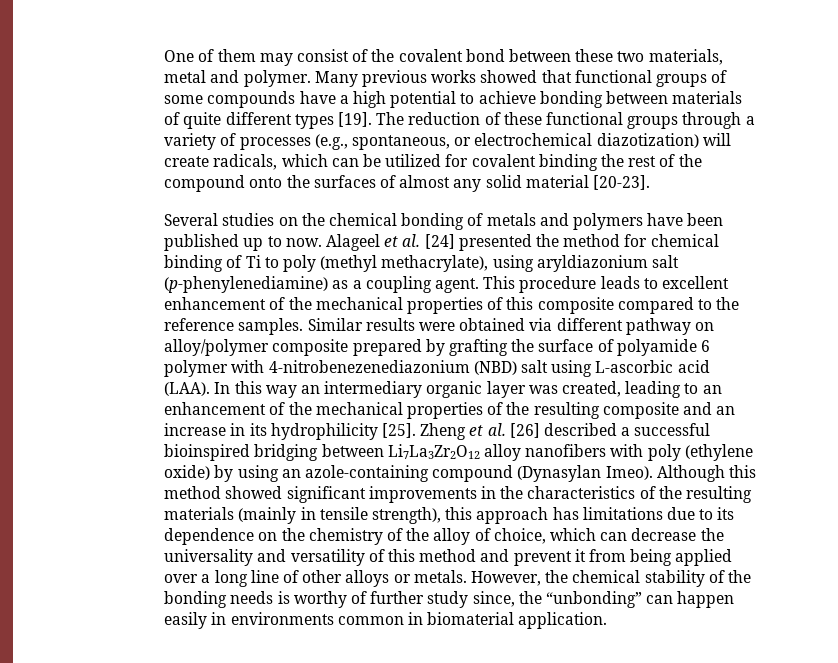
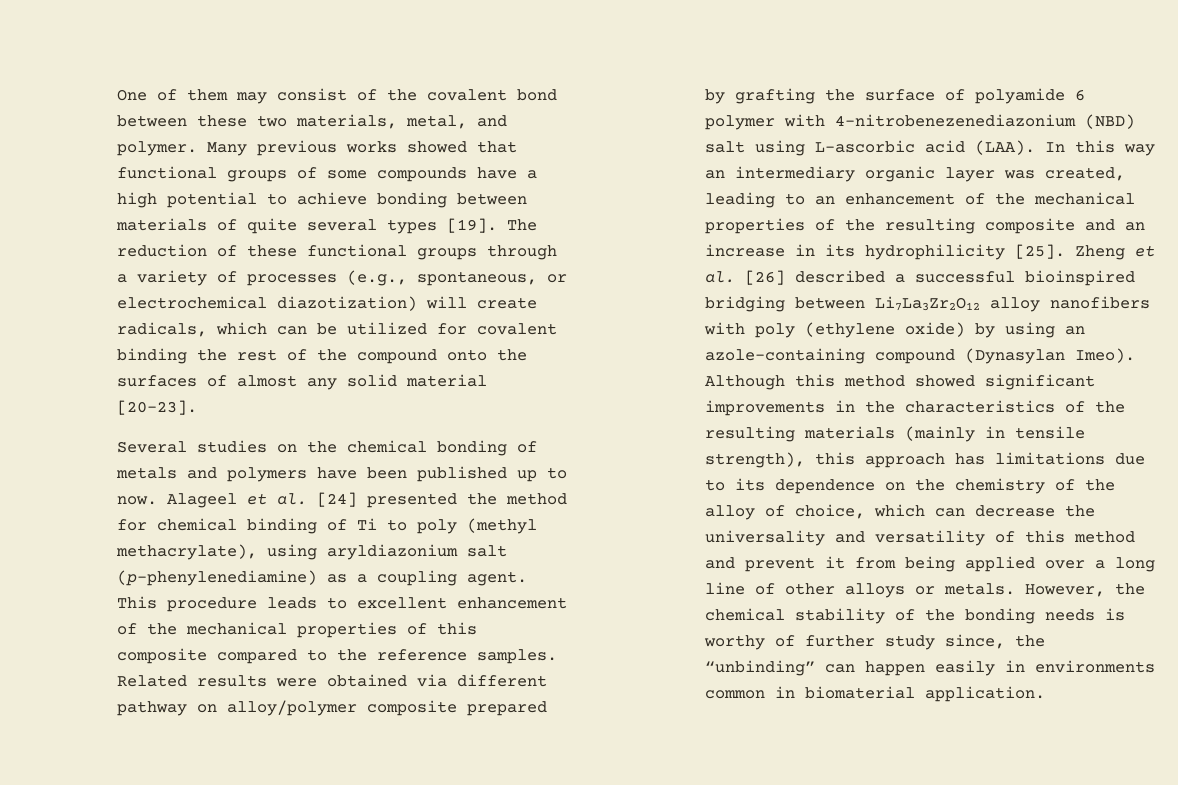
- One of them may consist of the covalent bond between these two materials, metal and polymer.
+ One of them may consist of the covalent bond between these two materials, metal, and polymer.
- Many previous works showed that functional groups of some compounds have a high potential to achieve bonding between materials of quite different types [19].
+ Many previous works showed that functional groups of some compounds have a high potential to achieve bonding between materials of quite several types [19].
- Similar results were obtained via different pathway on alloy/polymer composite prepared by grafting the surface of polyamide 6 polymer with 4-nitrobenezenediazonium (NBD) salt using L-ascorbic acid (LAA).
+ Related results were obtained via different pathway on alloy/polymer composite prepared by grafting the surface of polyamide 6 polymer with 4-nitrobenezenediazonium (NBD) salt using L-ascorbic acid (LAA).
- However, the chemical stability of the bonding needs is worthy of further study since, the “unbonding” can happen easily in environments common in biomaterial application.
+ However, the chemical stability of the bonding needs is worthy of further study since, the “unbinding” can happen easily in environments common in biomaterial application.

